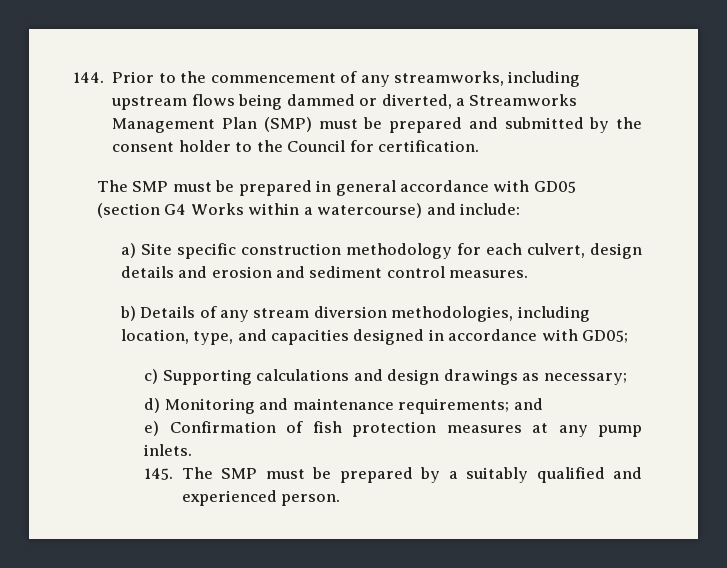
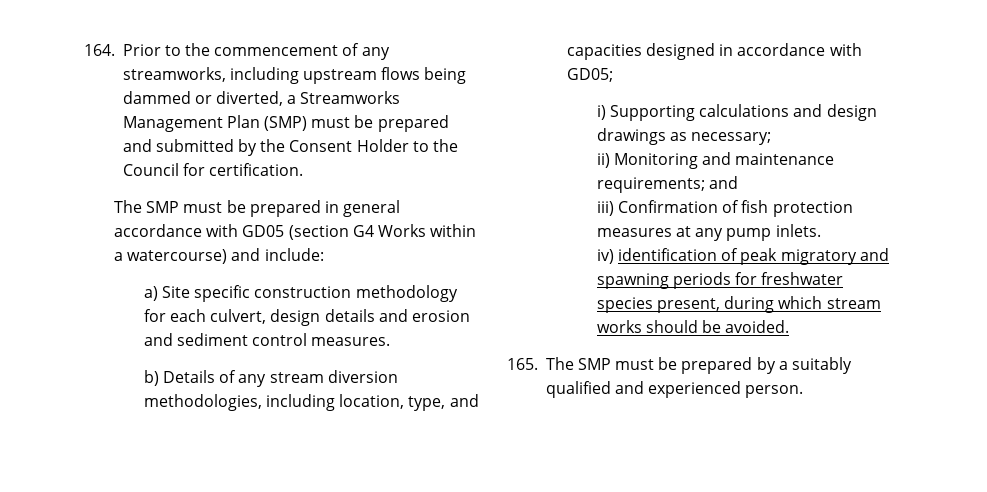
- 144. Prior to the commencement of any streamworks, including upstream flows being dammed or diverted, a Streamworks Management Plan (SMP) must be prepared and submitted by the consent holder to the Council for certification.
+ 164. Prior to the commencement of any streamworks, including upstream flows being dammed or diverted, a Streamworks Management Plan (SMP) must be prepared and submitted by the Consent Holder to the Council for certification.
- c) Supporting calculations and design drawings as necessary;
+ i) Supporting calculations and design drawings as necessary;
- d) Monitoring and maintenance requirements; and
+ ii) Monitoring and maintenance requirements; and
- e) Confirmation of fish protection measures at any pump inlets.
+ iii) Confirmation of fish protection measures at any pump inlets.
- 145. The SMP must be prepared by a suitably qualified and experienced person.
+ iv) identification of peak migratory and spawning periods for freshwater species present, during which stream works should be avoided.
+ 165. The SMP must be prepared by a suitably qualified and experienced person.

